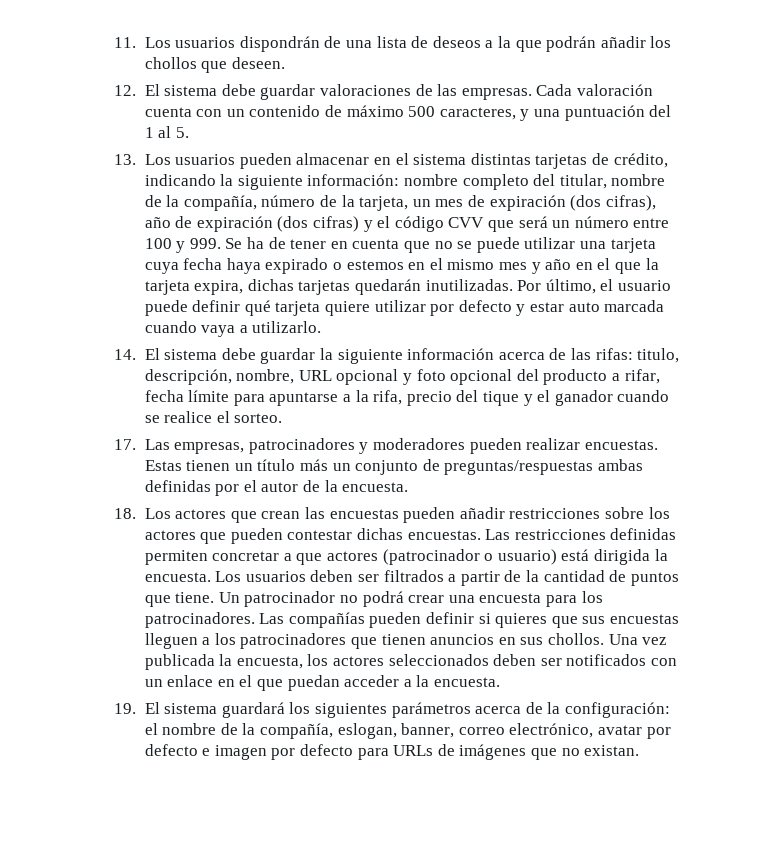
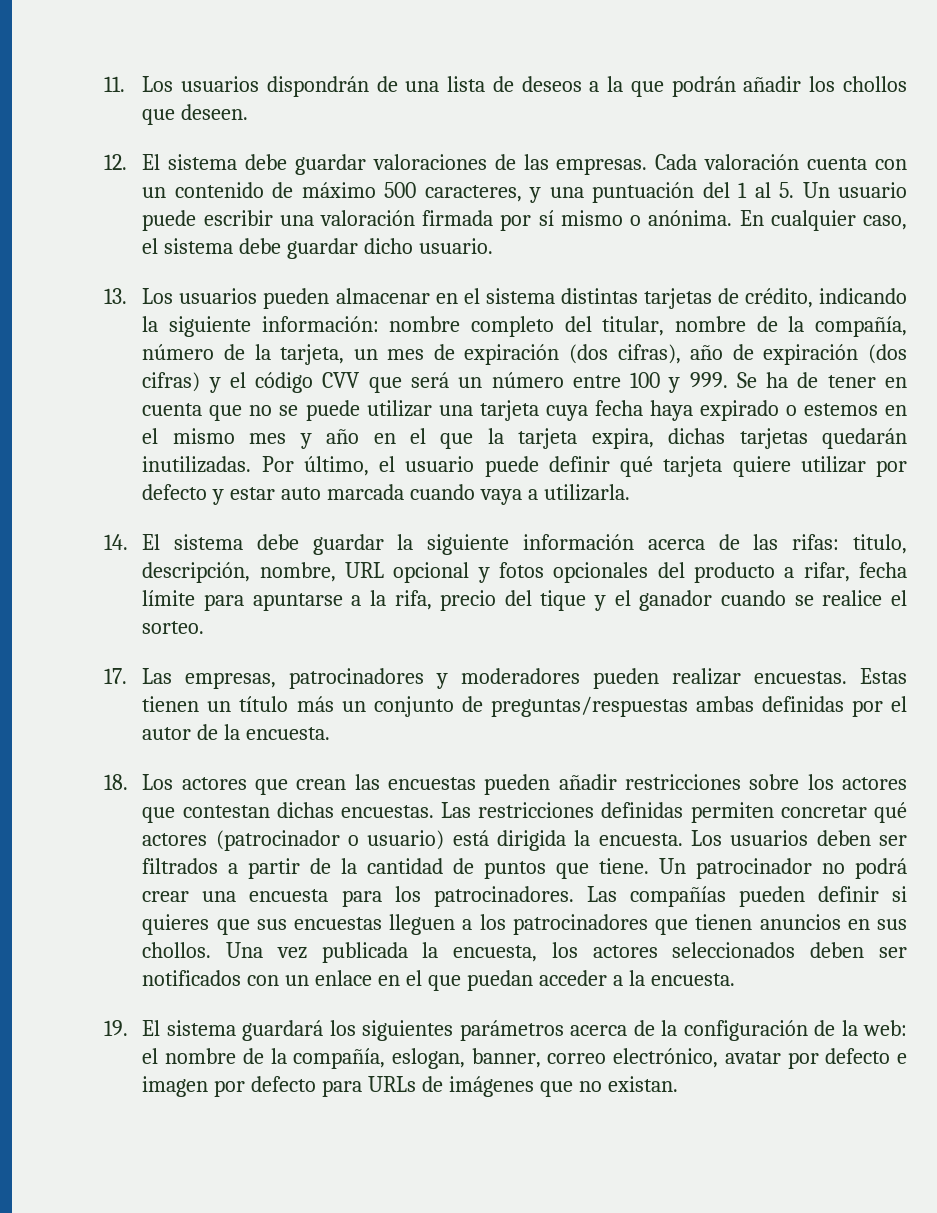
- Cada valoración cuenta con un contenido de máximo 500 caracteres, y una puntuación del 1 al 5.
+ Cada valoración cuenta con un contenido de máximo 500 caracteres, y una puntuación del 1 al 5. Un usuario puede escribir una valoración firmada por sí mismo o anónima. En cualquier caso, el sistema debe guardar dicho usuario.
- Por último, el usuario puede definir qué tarjeta quiere utilizar por defecto y estar auto marcada cuando vaya a utilizarlo.
+ Por último, el usuario puede definir qué tarjeta quiere utilizar por defecto y estar auto marcada cuando vaya a utilizarla.
- 14. El sistema debe guardar la siguiente información acerca de las rifas: titulo, descripción, nombre, URL opcional y foto opcional del producto a rifar, fecha límite para apuntarse a la rifa, precio del tique y el ganador cuando se realice el sorteo.
+ 14. El sistema debe guardar la siguiente información acerca de las rifas: titulo, descripción, nombre, URL opcional y fotos opcionales del producto a rifar, fecha límite para apuntarse a la rifa, precio del tique y el ganador cuando se realice el sorteo.
- 18. Los actores que crean las encuestas pueden añadir restricciones sobre los actores que pueden contestar dichas encuestas.
+ 18. Los actores que crean las encuestas pueden añadir restricciones sobre los actores que contestan dichas encuestas.
- Las restricciones definidas permiten concretar a que actores (patrocinador o usuario) está dirigida la encuesta.
+ Las restricciones definidas permiten concretar qué actores (patrocinador o usuario) está dirigida la encuesta.
- 19. El sistema guardará los siguientes parámetros acerca de la configuración: el nombre de la compañía, eslogan, banner, correo electrónico, avatar por defecto e imagen por defecto para URLs de imágenes que no existan.
+ 19. El sistema guardará los siguientes parámetros acerca de la configuración de la web: el nombre de la compañía, eslogan, banner, correo electrónico, avatar por defecto e imagen por defecto para URLs de imágenes que no existan.

